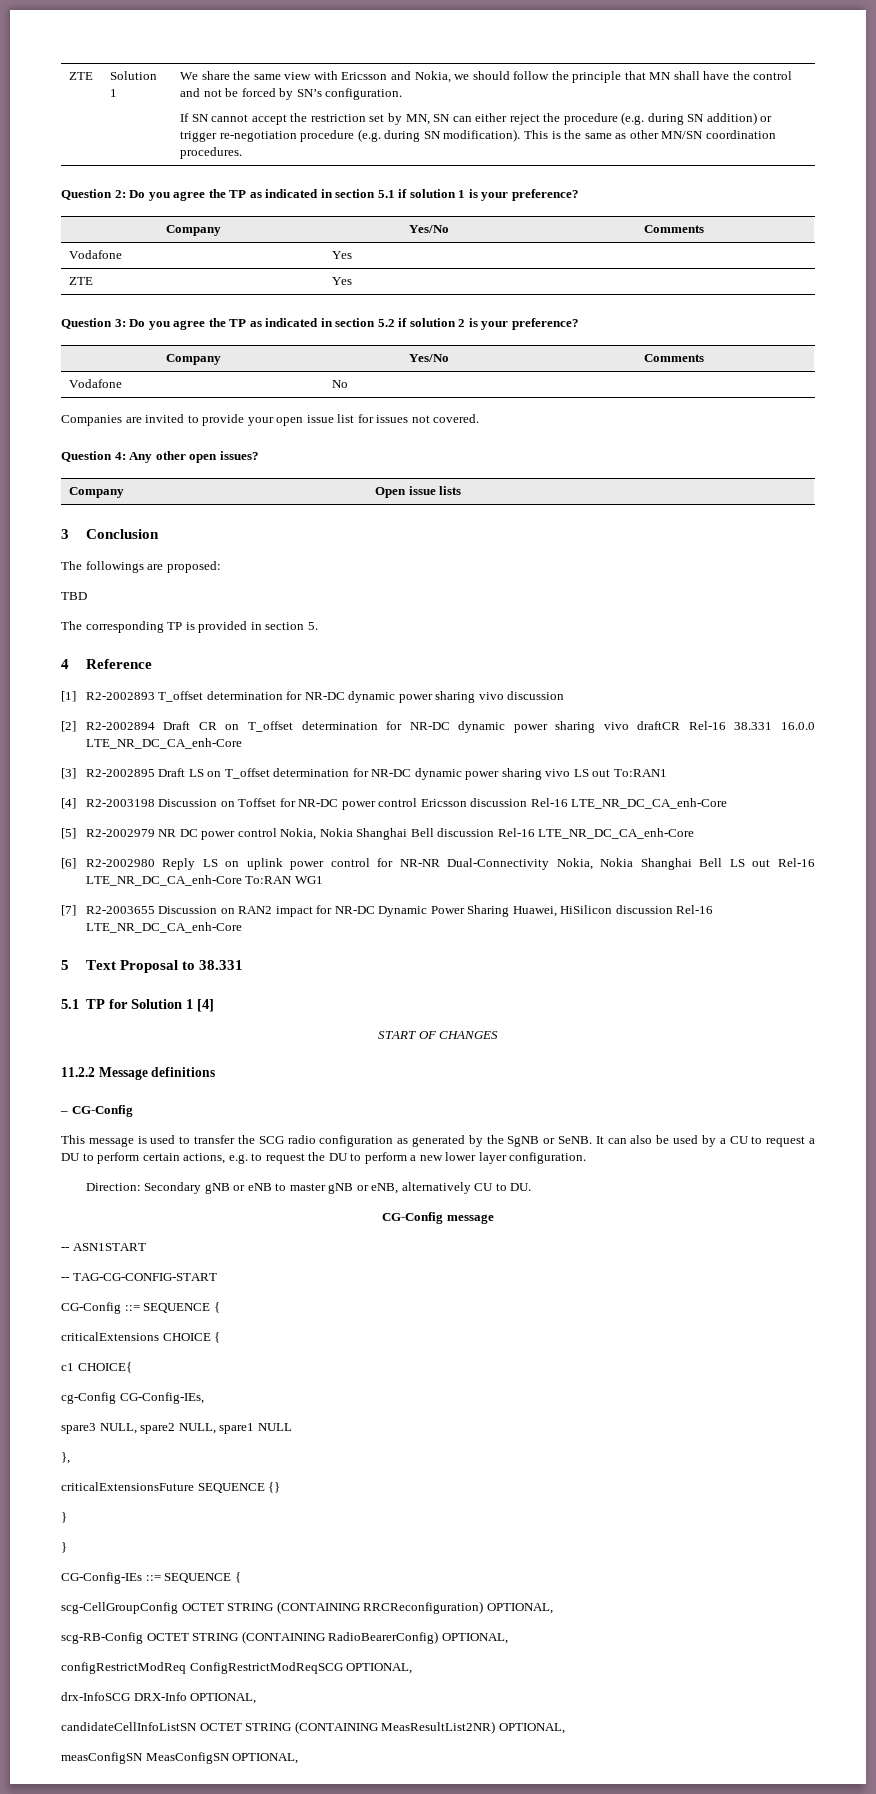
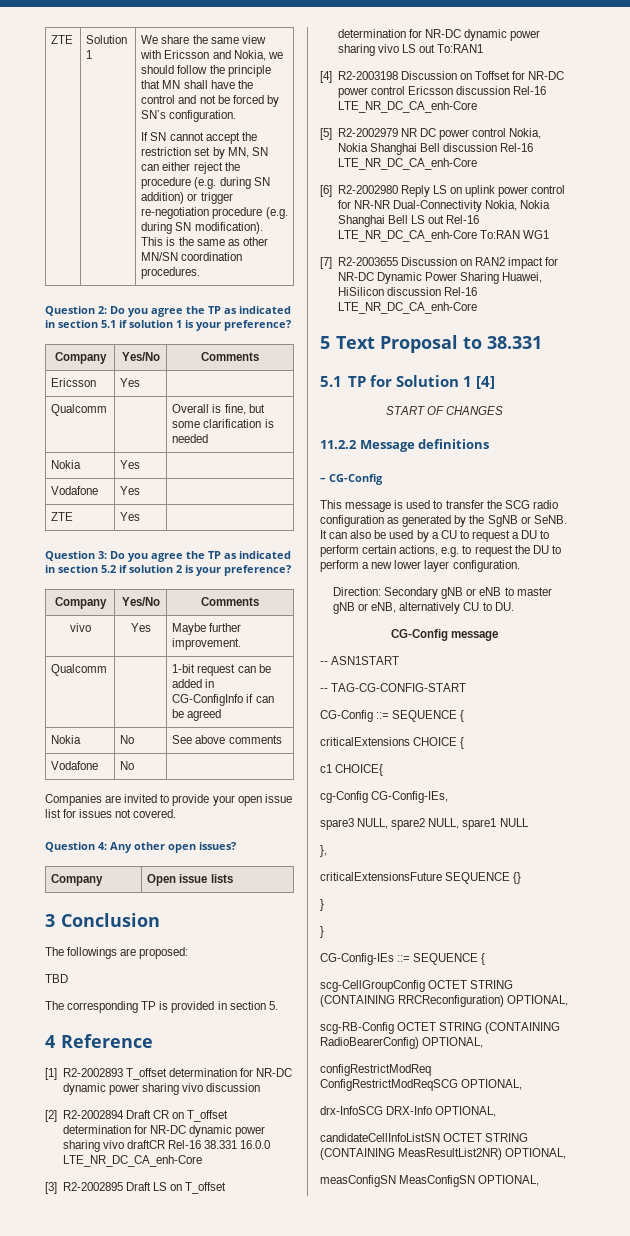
+ Ericsson | Yes |
+ Qualcomm | | Overall is fine, but some clarification is needed
+ Nokia | Yes |
+ vivo | Yes | Maybe further improvement.
+ Qualcomm | | 1-bit request can be added in CG-ConfigInfo if can be agreed
+ Nokia | No | See above comments

